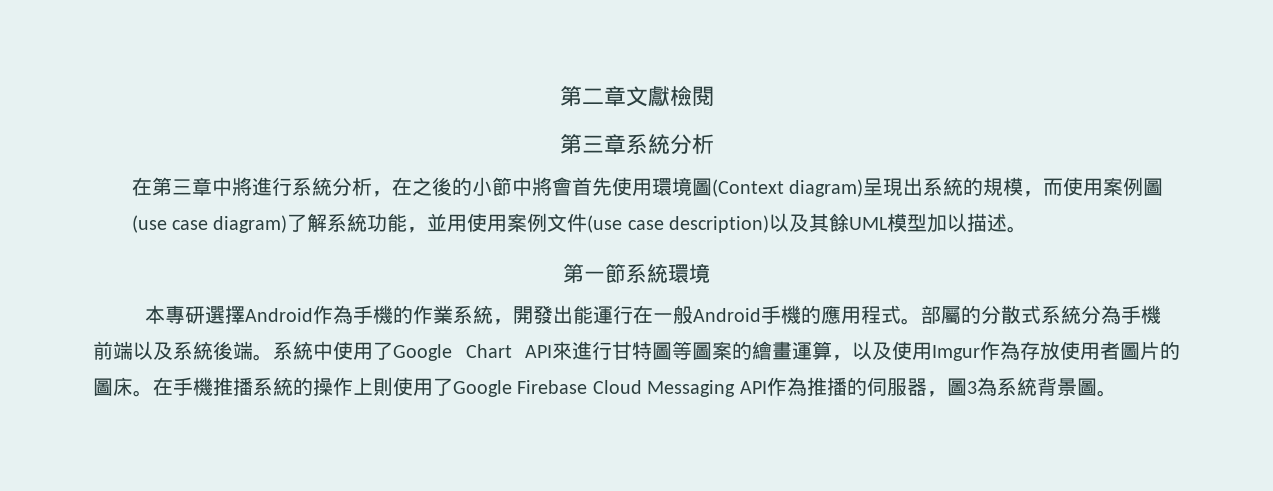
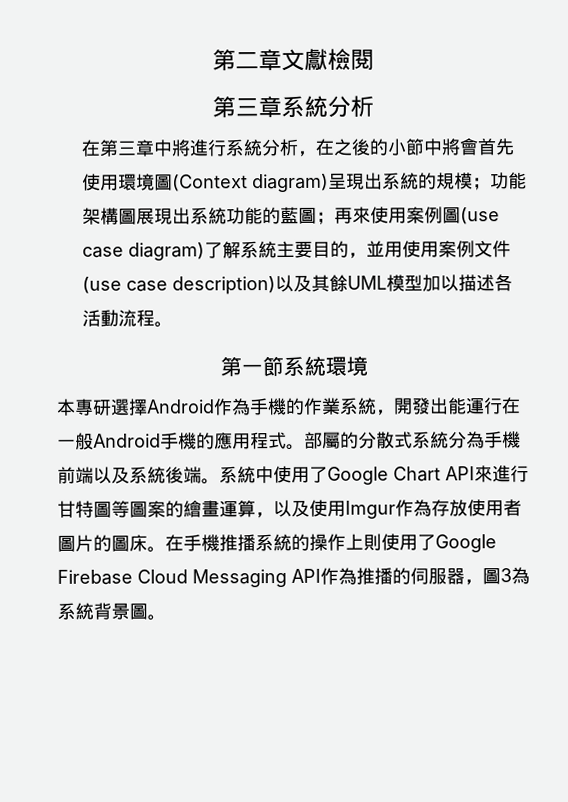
- 在第三章中將進行系統分析，在之後的小節中將會首先使用環境圖(Context diagram)呈現出系統的規模，而使用案例圖(use case diagram)了解系統功能，並用使用案例文件(use case description)以及其餘UML模型加以描述。
+ 在第三章中將進行系統分析，在之後的小節中將會首先使用環境圖(Context diagram)呈現出系統的規模；功能架構圖展現出系統功能的藍圖；再來使用案例圖(use case diagram)了解系統主要目的，並用使用案例文件(use case description)以及其餘UML模型加以描述各活動流程。

